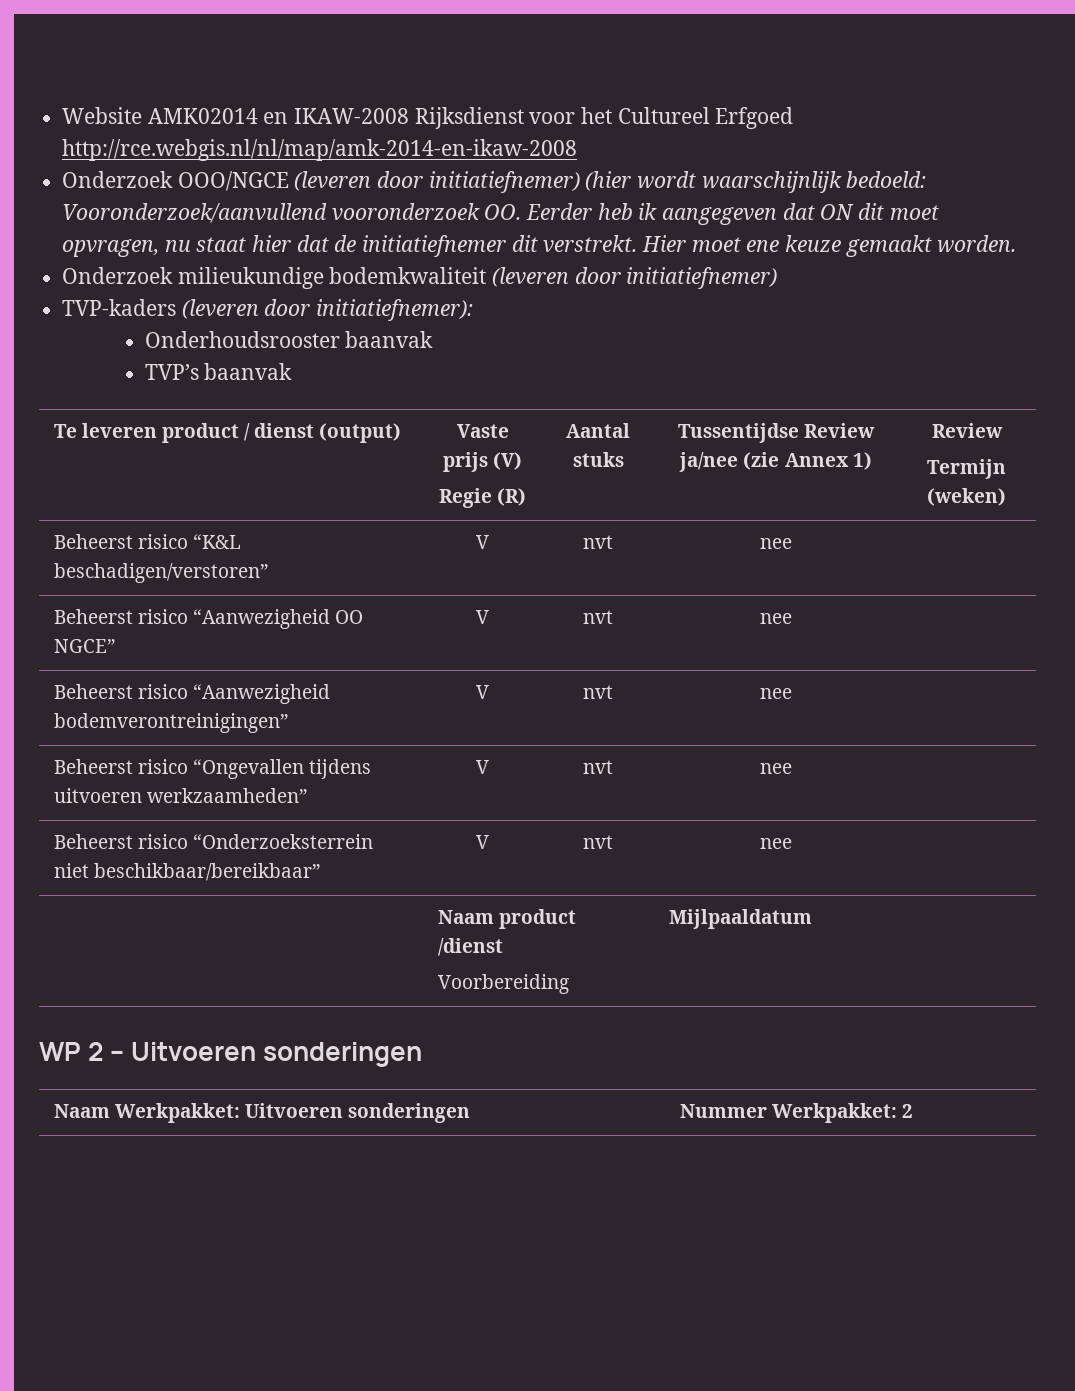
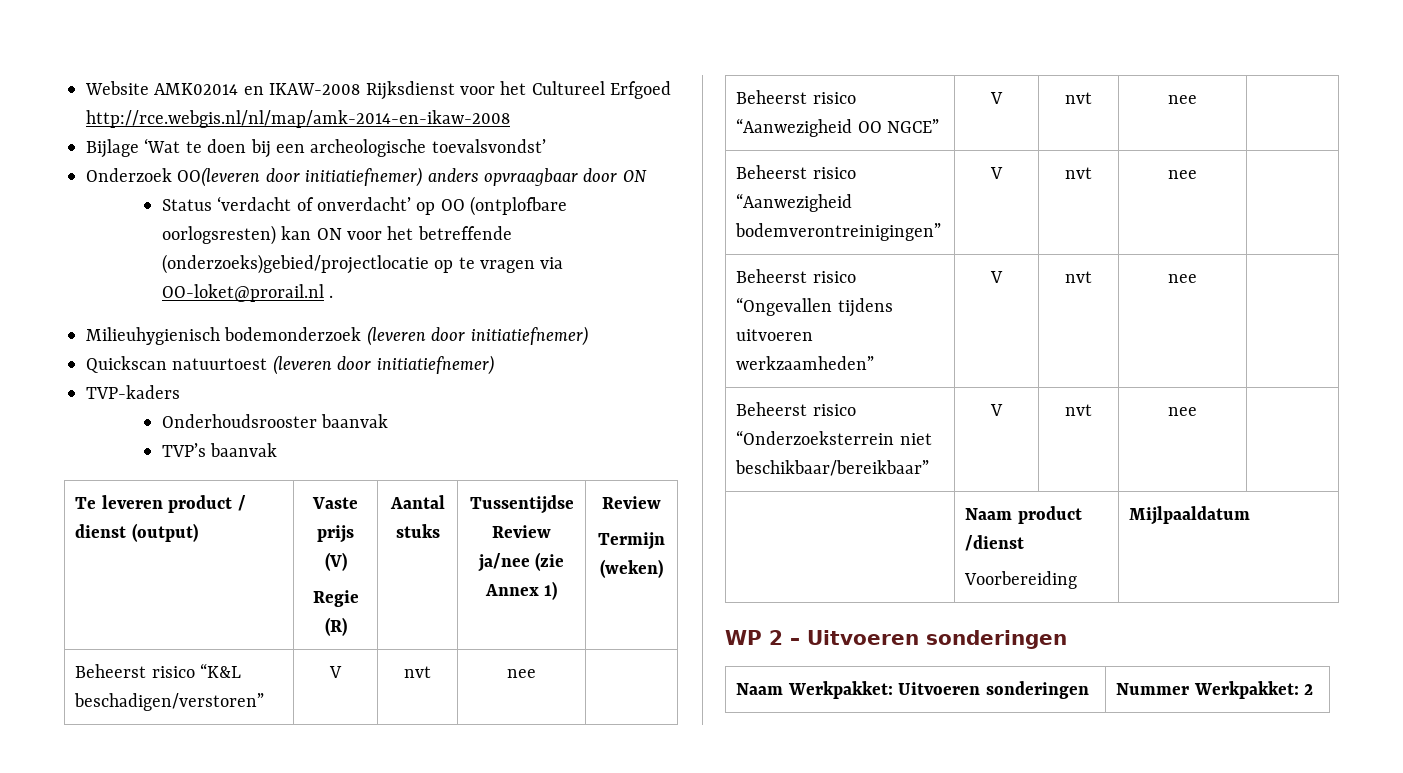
- Onderzoek OOO/NGCE (leveren door initiatiefnemer) (hier wordt waarschijnlijk bedoeld: Vooronderzoek/aanvullend vooronderzoek OO. Eerder heb ik aangegeven dat ON dit moet opvragen, nu staat hier dat de initiatiefnemer dit verstrekt. Hier moet ene keuze gemaakt worden.
- Onderzoek milieukundige bodemkwaliteit (leveren door initiatiefnemer)
+ Bijlage ‘Wat te doen bij een archeologische toevalsvondst’
+ Onderzoek OO(leveren door initiatiefnemer) anders opvraagbaar door ON
+ Status ‘verdacht of onverdacht’ op OO (ontplofbare oorlogsresten) kan ON voor het betreffende (onderzoeks)gebied/projectlocatie op te vragen via OO-loket@prorail.nl .
+ Milieuhygienisch bodemonderzoek (leveren door initiatiefnemer)
+ Quickscan natuurtoest (leveren door initiatiefnemer)
- TVP-kaders (leveren door initiatiefnemer):
+ TVP-kaders

